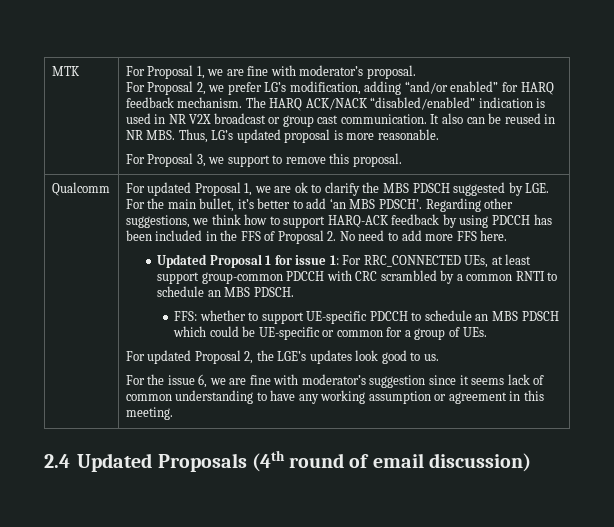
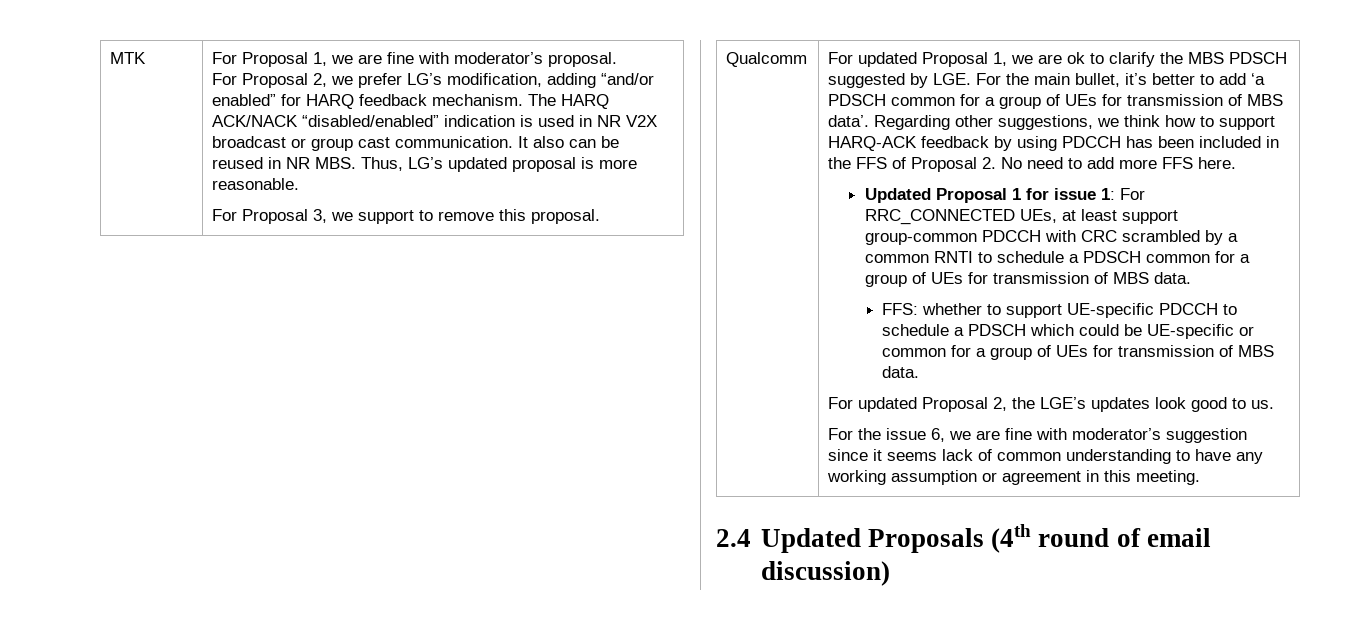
- For updated Proposal 1, we are ok to clarify the MBS PDSCH suggested by LGE. For the main bullet, it’s better to add ‘an MBS PDSCH’.
+ For updated Proposal 1, we are ok to clarify the MBS PDSCH suggested by LGE. For the main bullet, it’s better to add ‘a PDSCH common for a group of UEs for transmission of MBS data’.
- Updated Proposal 1 for issue 1: For RRC_CONNECTED UEs, at least support group-common PDCCH with CRC scrambled by a common RNTI to schedule an MBS PDSCH.
+ Updated Proposal 1 for issue 1: For RRC_CONNECTED UEs, at least support group-common PDCCH with CRC scrambled by a common RNTI to schedule a PDSCH common for a group of UEs for transmission of MBS data.
- FFS: whether to support UE-specific PDCCH to schedule an MBS PDSCH which could be UE-specific or common for a group of UEs.
+ FFS: whether to support UE-specific PDCCH to schedule a PDSCH which could be UE-specific or common for a group of UEs for transmission of MBS data.

